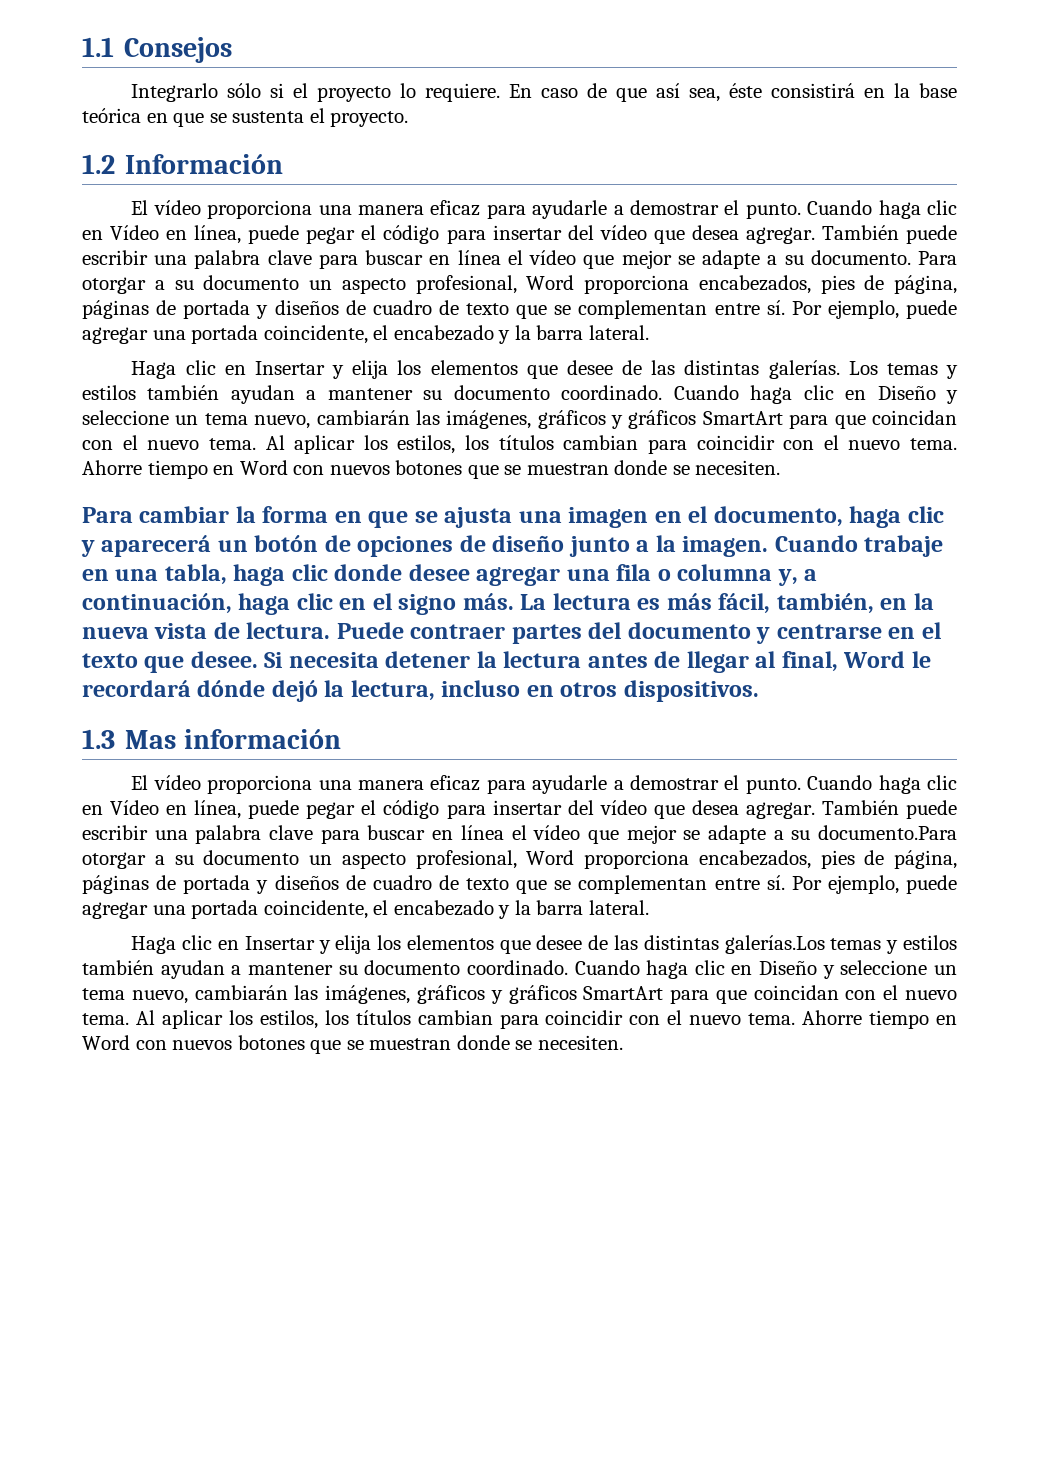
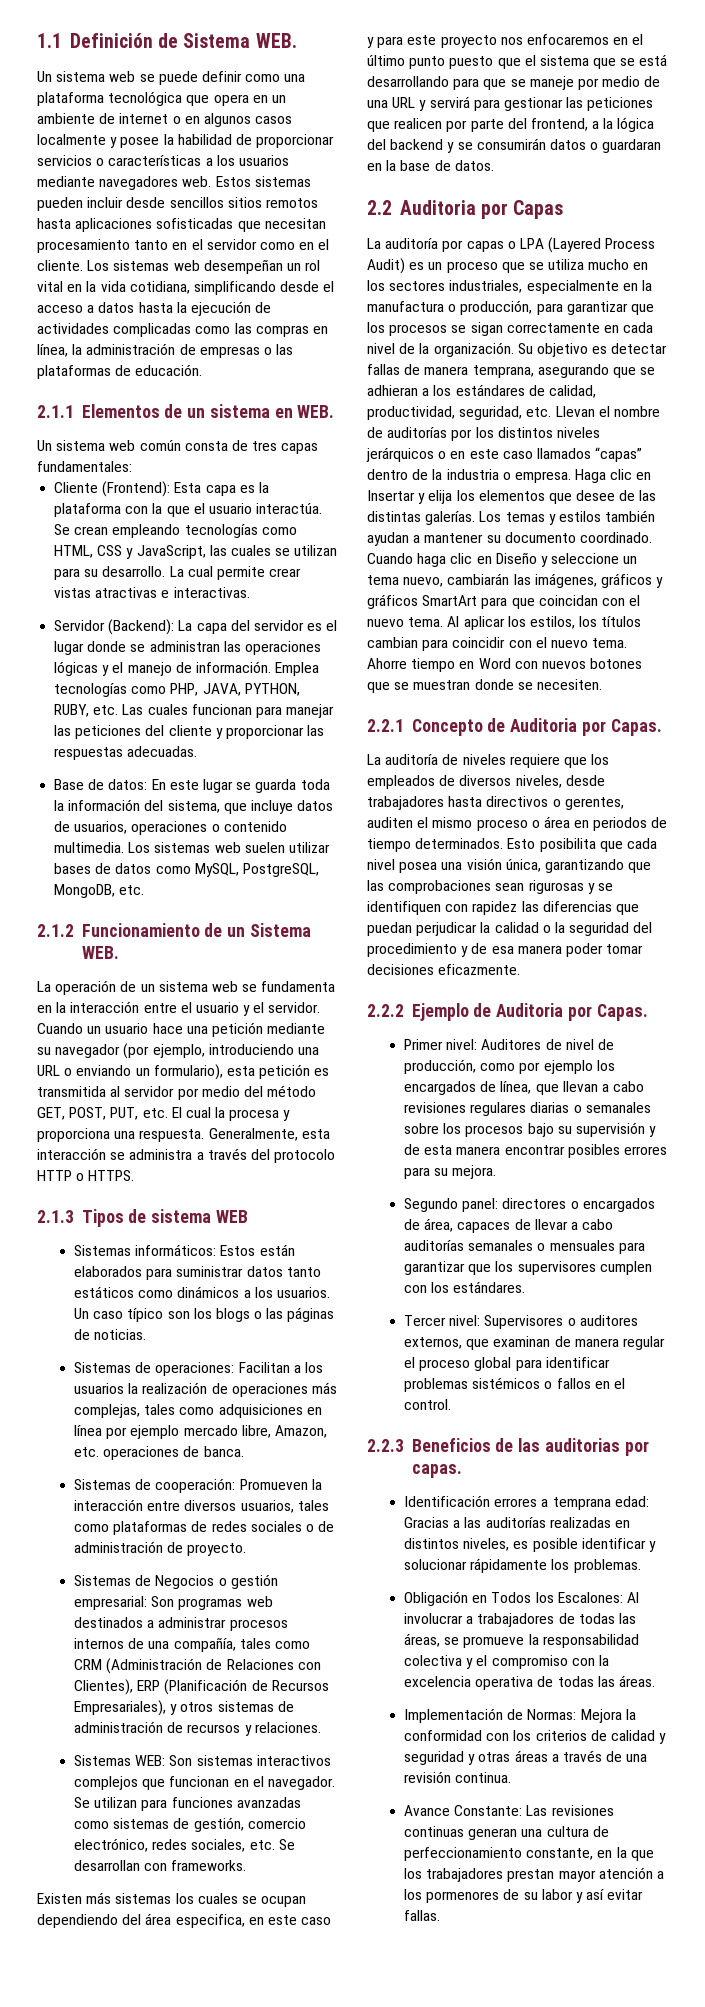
- 1.1 Consejos
- Integrarlo sólo si el proyecto lo requiere. En caso de que así sea, éste consistirá en la base teórica en que se sustenta el proyecto.
- 1.2 Información
- El vídeo proporciona una manera eficaz para ayudarle a demostrar el punto. Cuando haga clic en Vídeo en línea, puede pegar el código para insertar del vídeo que desea agregar. También puede escribir una palabra clave para buscar en línea el vídeo que mejor se adapte a su documento. Para otorgar a su documento un aspecto profesional, Word proporciona encabezados, pies de página, páginas de portada y diseños de cuadro de texto que se complementan entre sí. Por ejemplo, puede agregar una portada coincidente, el encabezado y la barra lateral.
- Haga clic en Insertar y elija los elementos que desee de las distintas galerías.
+ 1.1 Definición de Sistema WEB.
+ Un sistema web se puede definir como una plataforma tecnológica que opera en un ambiente de internet o en algunos casos localmente y posee la habilidad de proporcionar servicios o características a los usuarios mediante navegadores web. Estos sistemas pueden incluir desde sencillos sitios remotos hasta aplicaciones sofisticadas que necesitan procesamiento tanto en el servidor como en el cliente. Los sistemas web desempeñan un rol vital en la vida cotidiana, simplificando desde el acceso a datos hasta la ejecución de actividades complicadas como las compras en línea, la administración de empresas o las plataformas de educación.
+ 2.1.1 Elementos de un sistema en WEB.
+ Un sistema web común consta de tres capas fundamentales:
+ Cliente (Frontend): Esta capa es la plataforma con la que el usuario interactúa. Se crean empleando tecnologías como HTML, CSS y JavaScript, las cuales se utilizan para su desarrollo. La cual permite crear vistas atractivas e interactivas.
+ Servidor (Backend): La capa del servidor es el lugar donde se administran las operaciones lógicas y el manejo de información. Emplea tecnologías como PHP, JAVA, PYTHON, RUBY, etc. Las cuales funcionan para manejar las peticiones del cliente y proporcionar las respuestas adecuadas.
+ Base de datos: En este lugar se guarda toda la información del sistema, que incluye datos de usuarios, operaciones o contenido multimedia. Los sistemas web suelen utilizar bases de datos como MySQL, PostgreSQL, MongoDB, etc.
+ 2.1.2 Funcionamiento de un Sistema WEB.
+ La operación de un sistema web se fundamenta en la interacción entre el usuario y el servidor. Cuando un usuario hace una petición mediante su navegador (por ejemplo, introduciendo una URL o enviando un formulario), esta petición es transmitida al servidor por medio del método GET, POST, PUT, etc. El cual la procesa y proporciona una respuesta. Generalmente, esta interacción se administra a través del protocolo HTTP o HTTPS.
+ 2.1.3 Tipos de sistema WEB
+ Sistemas informáticos: Estos están elaborados para suministrar datos tanto estáticos como dinámicos a los usuarios. Un caso típico son los blogs o las páginas de noticias.
+ Sistemas de operaciones: Facilitan a los usuarios la realización de operaciones más complejas, tales como adquisiciones en línea por ejemplo mercado libre, Amazon, etc. operaciones de banca.
+ Sistemas de cooperación: Promueven la interacción entre diversos usuarios, tales como plataformas de redes sociales o de administración de proyecto.
+ Sistemas de Negocios o gestión empresarial: Son programas web destinados a administrar procesos internos de una compañía, tales como CRM (Administración de Relaciones con Clientes), ERP (Planificación de Recursos Empresariales), y otros sistemas de administración de recursos y relaciones.
+ Sistemas WEB: Son sistemas interactivos complejos que funcionan en el navegador. Se utilizan para funciones avanzadas como sistemas de gestión, comercio electrónico, redes sociales, etc. Se desarrollan con frameworks.
+ Existen más sistemas los cuales se ocupan dependiendo del área especifica, en este caso y para este proyecto nos enfocaremos en el último punto puesto que el sistema que se está desarrollando para que se maneje por medio de una URL y servirá para gestionar las peticiones que realicen por parte del frontend, a la lógica del backend y se consumirán datos o guardaran en la base de datos.
+ 2.2 Auditoria por Capas
+ La auditoría por capas o LPA (Layered Process Audit) es un proceso que se utiliza mucho en los sectores industriales, especialmente en la manufactura o producción, para garantizar que los procesos se sigan correctamente en cada nivel de la organización. Su objetivo es detectar fallas de manera temprana, asegurando que se adhieran a los estándares de calidad, productividad, seguridad, etc. Llevan el nombre de auditorías por los distintos niveles jerárquicos o en este caso llamados “capas” dentro de la industria o empresa. Haga clic en Insertar y elija los elementos que desee de las distintas galerías.
- Para cambiar la forma en que se ajusta una imagen en el documento, haga clic y aparecerá un botón de opciones de diseño junto a la imagen. Cuando trabaje en una tabla, haga clic donde desee agregar una fila o columna y, a continuación, haga clic en el signo más. La lectura es más fácil, también, en la nueva vista de lectura. Puede contraer partes del documento y centrarse en el texto que desee. Si necesita detener la lectura antes de llegar al final, Word le recordará dónde dejó la lectura, incluso en otros dispositivos.
- 1.3 Mas información
- El vídeo proporciona una manera eficaz para ayudarle a demostrar el punto. Cuando haga clic en Vídeo en línea, puede pegar el código para insertar del vídeo que desea agregar. También puede escribir una palabra clave para buscar en línea el vídeo que mejor se adapte a su documento.Para otorgar a su documento un aspecto profesional, Word proporciona encabezados, pies de página, páginas de portada y diseños de cuadro de texto que se complementan entre sí. Por ejemplo, puede agregar una portada coincidente, el encabezado y la barra lateral.
- Haga clic en Insertar y elija los elementos que desee de las distintas galerías.Los temas y estilos también ayudan a mantener su documento coordinado. Cuando haga clic en Diseño y seleccione un tema nuevo, cambiarán las imágenes, gráficos y gráficos SmartArt para que coincidan con el nuevo tema. Al aplicar los estilos, los títulos cambian para coincidir con el nuevo tema. Ahorre tiempo en Word con nuevos botones que se muestran donde se necesiten.
+ 2.2.1 Concepto de Auditoria por Capas.
+ La auditoría de niveles requiere que los empleados de diversos niveles, desde trabajadores hasta directivos o gerentes, auditen el mismo proceso o área en periodos de tiempo determinados. Esto posibilita que cada nivel posea una visión única, garantizando que las comprobaciones sean rigurosas y se identifiquen con rapidez las diferencias que puedan perjudicar la calidad o la seguridad del procedimiento y de esa manera poder tomar decisiones eficazmente.
+ 2.2.2 Ejemplo de Auditoria por Capas.
+ Primer nivel: Auditores de nivel de producción, como por ejemplo los encargados de línea, que llevan a cabo revisiones regulares diarias o semanales sobre los procesos bajo su supervisión y de esta manera encontrar posibles errores para su mejora.
+ Segundo panel: directores o encargados de área, capaces de llevar a cabo auditorías semanales o mensuales para garantizar que los supervisores cumplen con los estándares.
+ Tercer nivel: Supervisores o auditores externos, que examinan de manera regular el proceso global para identificar problemas sistémicos o fallos en el control.
+ 2.2.3 Beneficios de las auditorias por capas.
+ Identificación errores a temprana edad: Gracias a las auditorías realizadas en distintos niveles, es posible identificar y solucionar rápidamente los problemas.
+ Obligación en Todos los Escalones: Al involucrar a trabajadores de todas las áreas, se promueve la responsabilidad colectiva y el compromiso con la excelencia operativa de todas las áreas.
+ Implementación de Normas: Mejora la conformidad con los criterios de calidad y seguridad y otras áreas a través de una revisión continua.
+ Avance Constante: Las revisiones continuas generan una cultura de perfeccionamiento constante, en la que los trabajadores prestan mayor atención a los pormenores de su labor y así evitar fallas.

